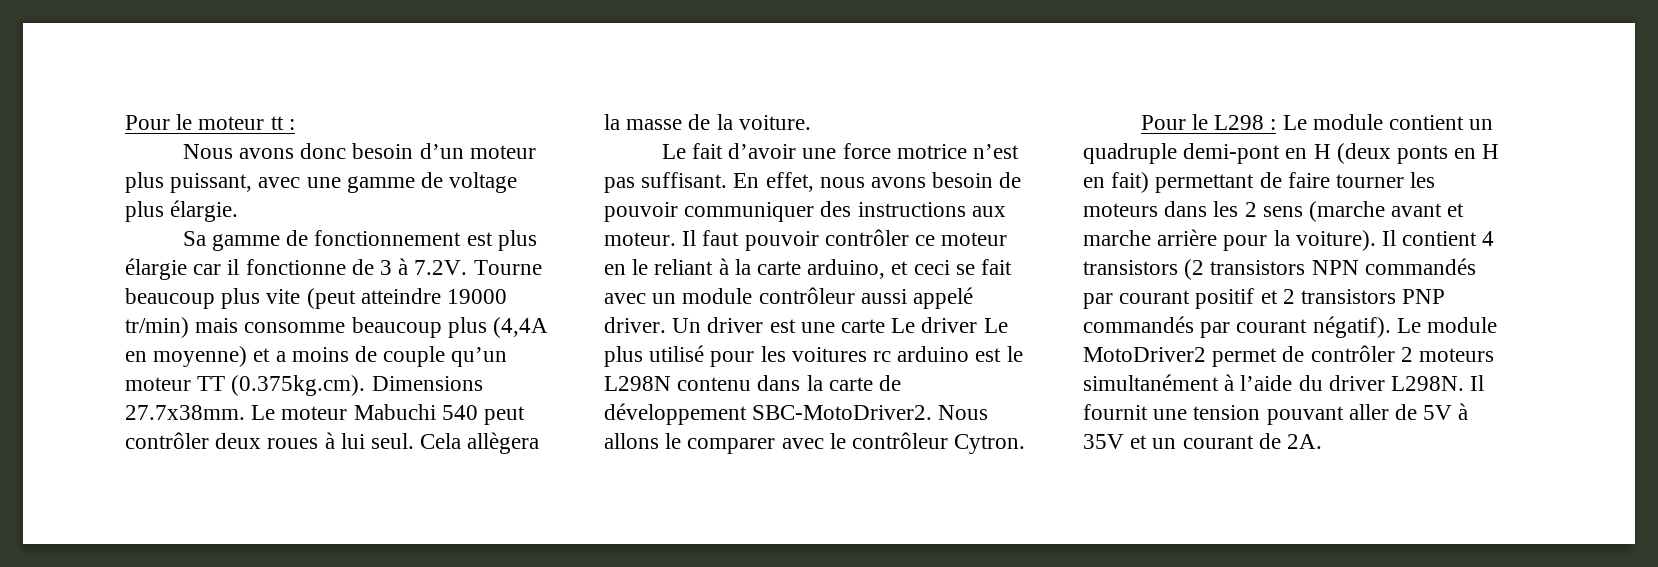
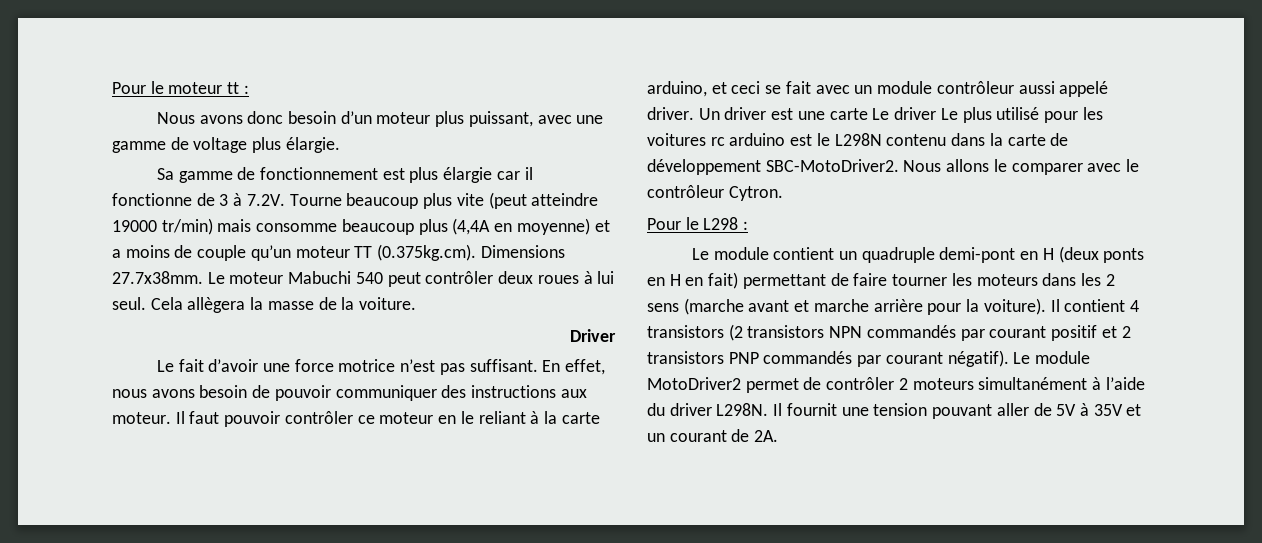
+ Driver
- Pour le L298 : Le module contient un quadruple demi-pont en H (deux ponts en H en fait) permettant de faire tourner les moteurs dans les 2 sens (marche avant et marche arrière pour la voiture).
+ Pour le L298 :
+ Le module contient un quadruple demi-pont en H (deux ponts en H en fait) permettant de faire tourner les moteurs dans les 2 sens (marche avant et marche arrière pour la voiture).

